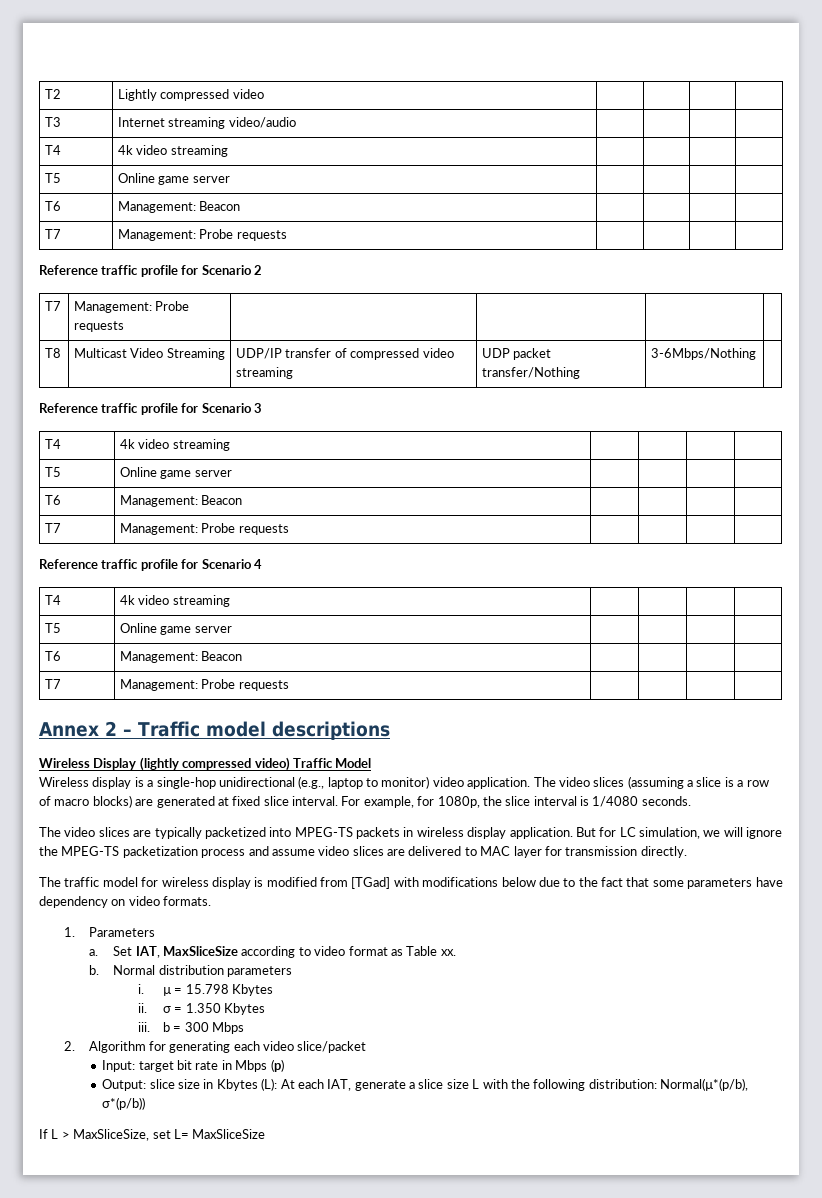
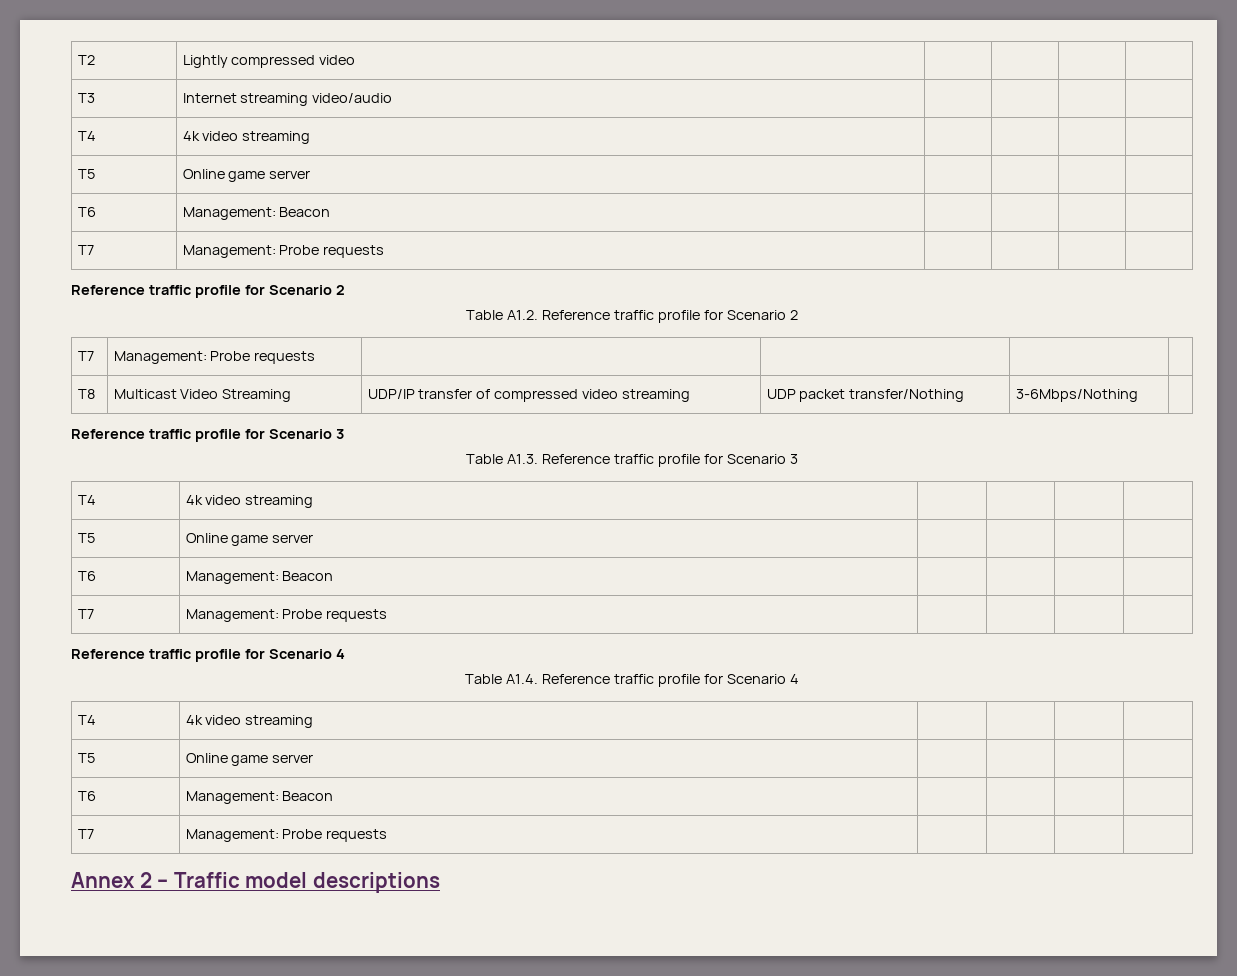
+ Table A1.2. Reference traffic profile for Scenario 2
+ Table A1.3. Reference traffic profile for Scenario 3
+ Table A1.4. Reference traffic profile for Scenario 4
- Wireless Display (lightly compressed video) Traffic Model
- Wireless display is a single-hop unidirectional (e.g., laptop to monitor) video application. The video slices (assuming a slice is a row of macro blocks) are generated at fixed slice interval. For example, for 1080p, the slice interval is 1/4080 seconds.
- The video slices are typically packetized into MPEG-TS packets in wireless display application. But for LC simulation, we will ignore the MPEG-TS packetization process and assume video slices are delivered to MAC layer for transmission directly.
- The traffic model for wireless display is modified from [TGad] with modifications below due to the fact that some parameters have dependency on video formats.
- 1. Parameters
- a. Set IAT, MaxSliceSize according to video format as Table xx.
- b. Normal distribution parameters
- i. µ = 15.798 Kbytes
- ii. σ = 1.350 Kbytes
- iii. b = 300 Mbps
- 2. Algorithm for generating each video slice/packet
- Input: target bit rate in Mbps (p)
- Output: slice size in Kbytes (L): At each IAT, generate a slice size L with the following distribution: Normal(µ*(p/b), σ*(p/b))
- If L > MaxSliceSize, set L= MaxSliceSize

